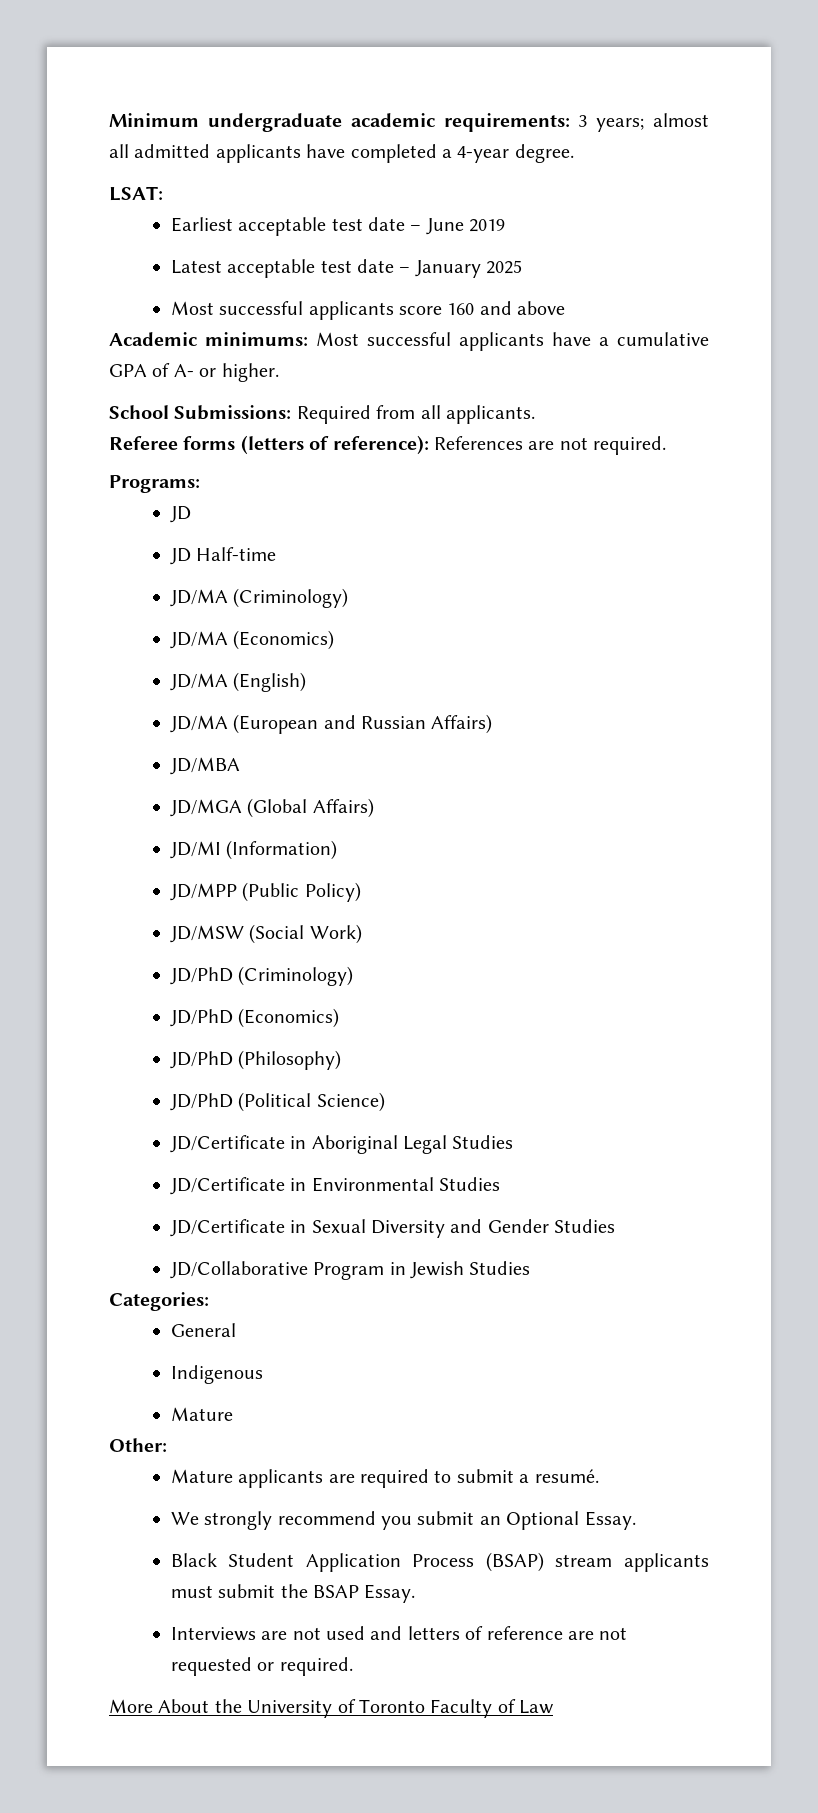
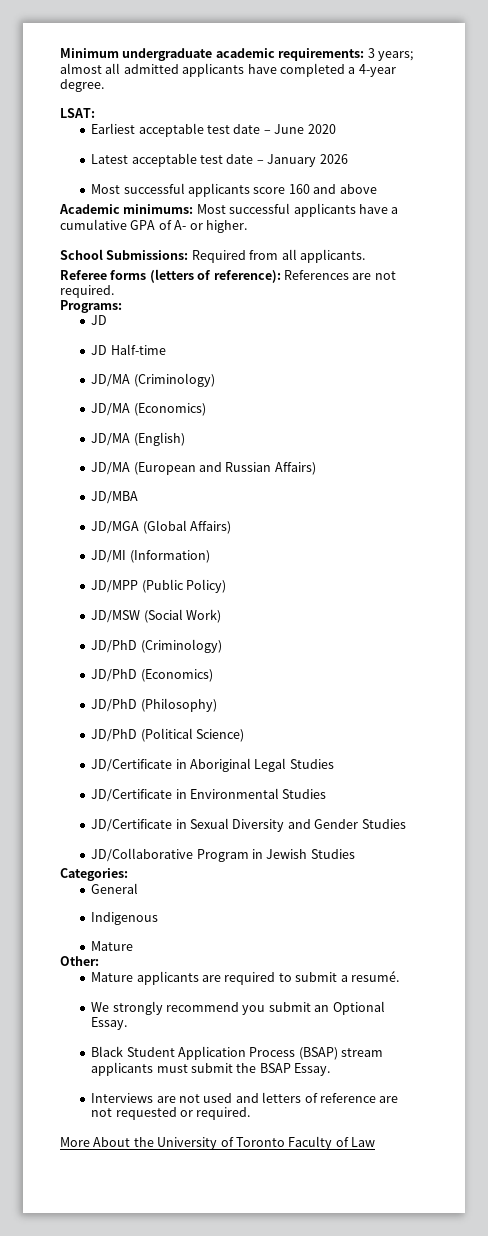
- Earliest acceptable test date – June 2019
+ Earliest acceptable test date – June 2020
- Latest acceptable test date – January 2025
+ Latest acceptable test date – January 2026

